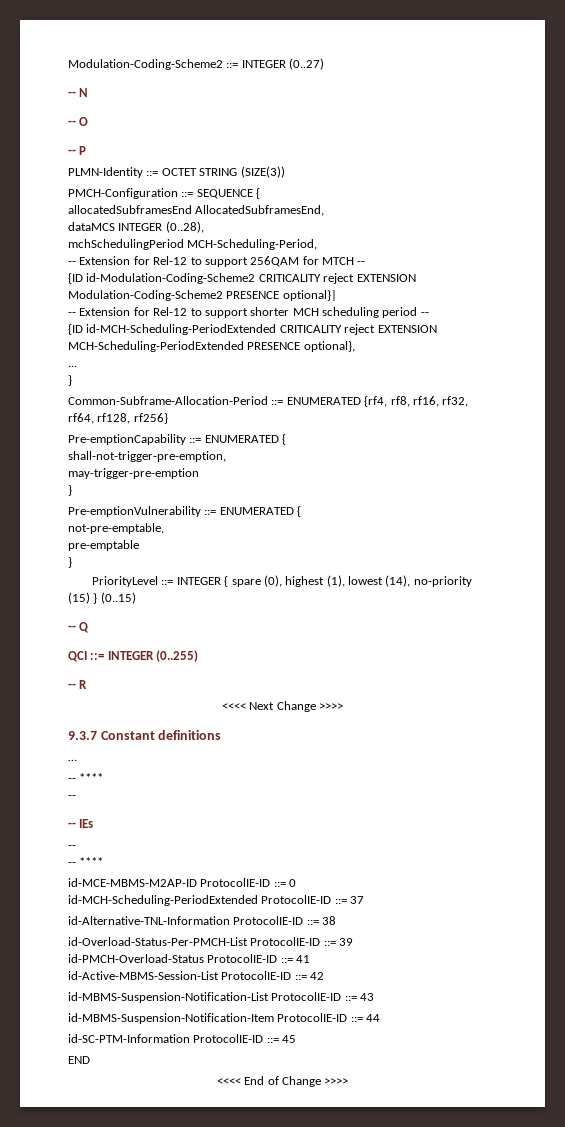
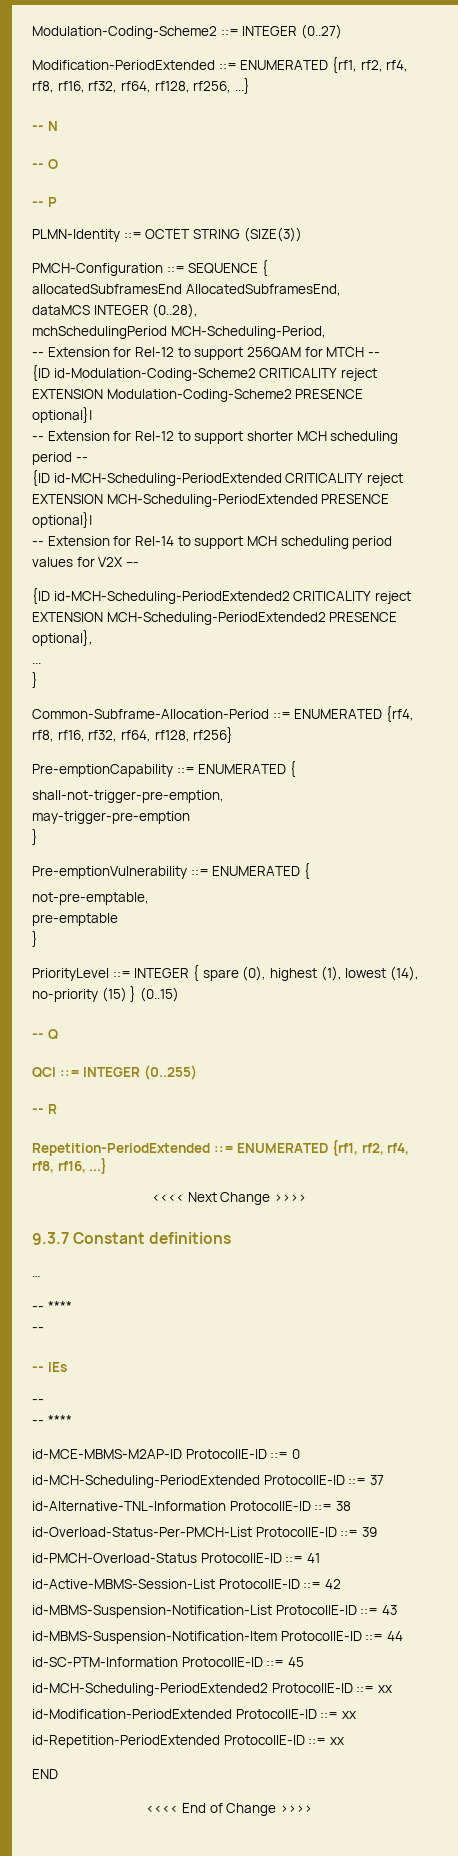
+ Modification-PeriodExtended ::= ENUMERATED {rf1, rf2, rf4, rf8, rf16, rf32, rf64, rf128, rf256, ...}
- {ID id-MCH-Scheduling-PeriodExtended CRITICALITY reject EXTENSION MCH-Scheduling-PeriodExtended PRESENCE optional},
+ {ID id-MCH-Scheduling-PeriodExtended CRITICALITY reject EXTENSION MCH-Scheduling-PeriodExtended PRESENCE optional}|
+ -- Extension for Rel-14 to support MCH scheduling period values for V2X –-
+ {ID id-MCH-Scheduling-PeriodExtended2 CRITICALITY reject EXTENSION MCH-Scheduling-PeriodExtended2 PRESENCE optional},
+ Repetition-PeriodExtended ::= ENUMERATED {rf1, rf2, rf4, rf8, rf16, ...}
+ id-MCH-Scheduling-PeriodExtended2 ProtocolIE-ID ::= xx
+ id-Modification-PeriodExtended ProtocolIE-ID ::= xx
+ id-Repetition-PeriodExtended ProtocolIE-ID ::= xx

